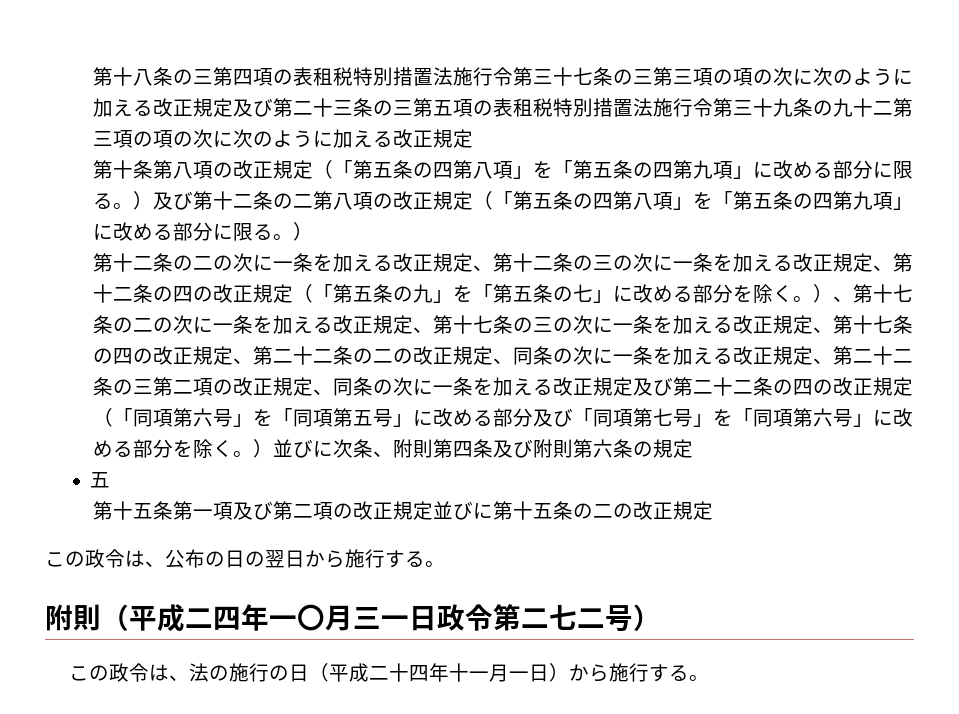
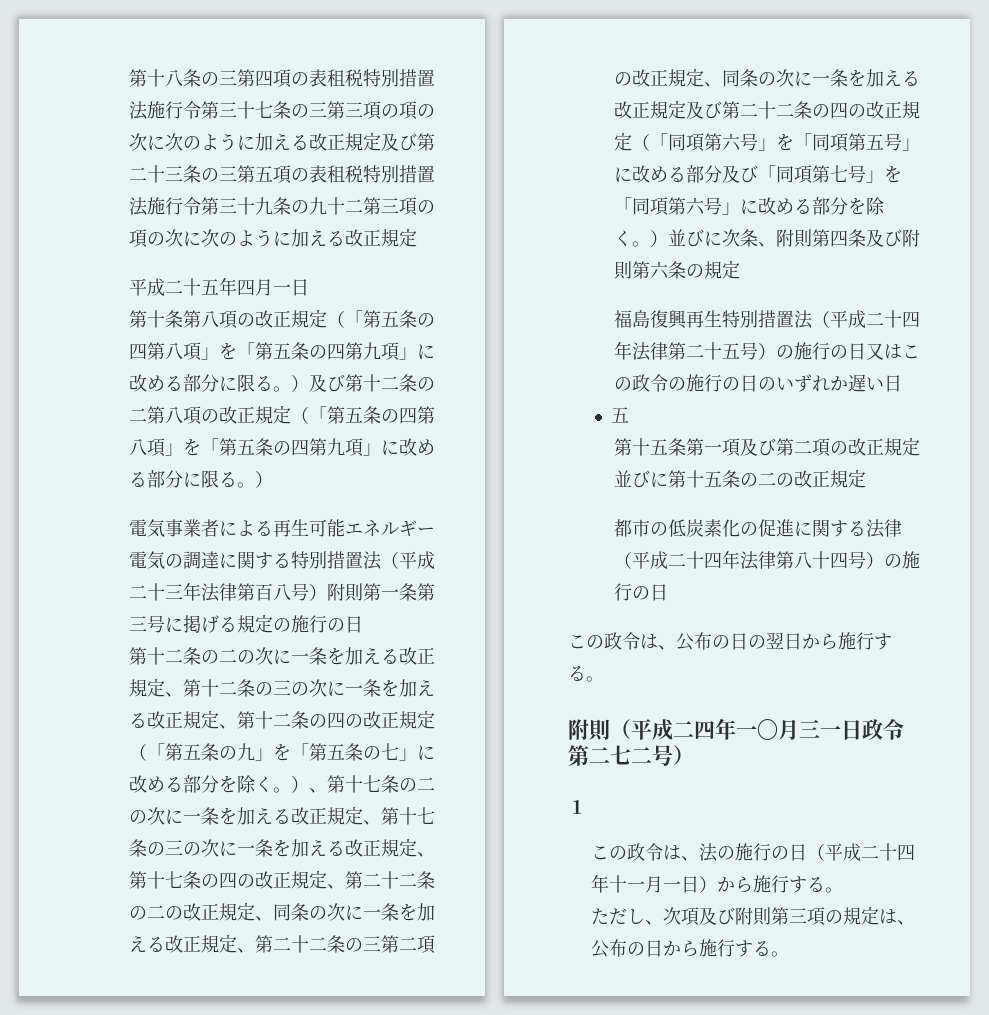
+ 平成二十五年四月一日
+ 電気事業者による再生可能エネルギー電気の調達に関する特別措置法（平成二十三年法律第百八号）附則第一条第三号に掲げる規定の施行の日
+ 福島復興再生特別措置法（平成二十四年法律第二十五号）の施行の日又はこの政令の施行の日のいずれか遅い日
+ 都市の低炭素化の促進に関する法律（平成二十四年法律第八十四号）の施行の日
+ １
+ ただし、次項及び附則第三項の規定は、公布の日から施行する。

